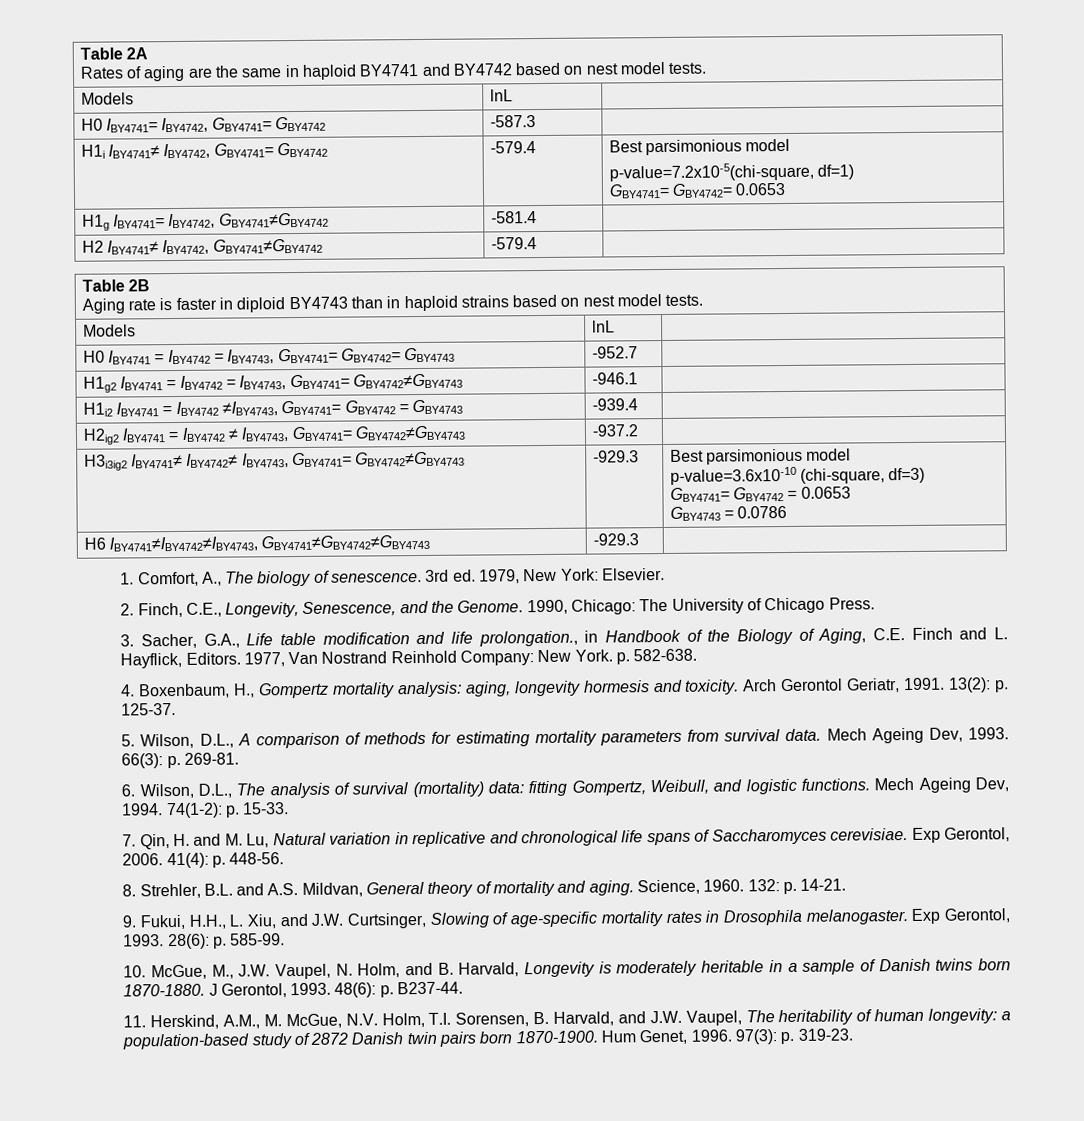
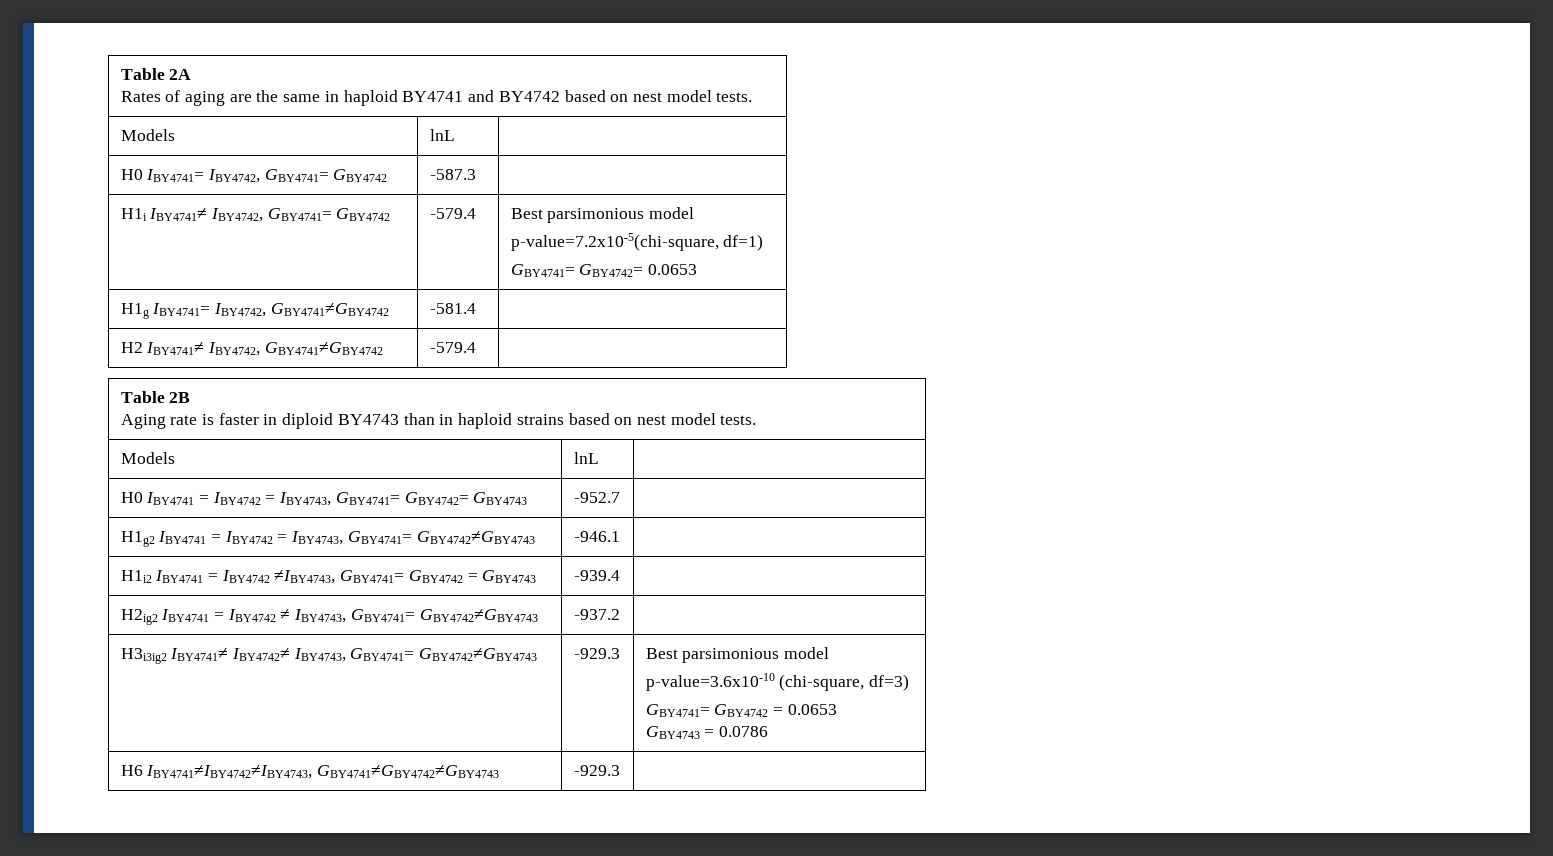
- 1. Comfort, A., The biology of senescence. 3rd ed. 1979, New York: Elsevier.
- 2. Finch, C.E., Longevity, Senescence, and the Genome. 1990, Chicago: The University of Chicago Press.
- 3. Sacher, G.A., Life table modification and life prolongation., in Handbook of the Biology of Aging, C.E. Finch and L. Hayflick, Editors. 1977, Van Nostrand Reinhold Company: New York. p. 582-638.
- 4. Boxenbaum, H., Gompertz mortality analysis: aging, longevity hormesis and toxicity. Arch Gerontol Geriatr, 1991. 13(2): p. 125-37.
- 5. Wilson, D.L., A comparison of methods for estimating mortality parameters from survival data. Mech Ageing Dev, 1993. 66(3): p. 269-81.
- 6. Wilson, D.L., The analysis of survival (mortality) data: fitting Gompertz, Weibull, and logistic functions. Mech Ageing Dev, 1994. 74(1-2): p. 15-33.
- 7. Qin, H. and M. Lu, Natural variation in replicative and chronological life spans of Saccharomyces cerevisiae. Exp Gerontol, 2006. 41(4): p. 448-56.
- 8. Strehler, B.L. and A.S. Mildvan, General theory of mortality and aging. Science, 1960. 132: p. 14-21.
- 9. Fukui, H.H., L. Xiu, and J.W. Curtsinger, Slowing of age-specific mortality rates in Drosophila melanogaster. Exp Gerontol, 1993. 28(6): p. 585-99.
- 10. McGue, M., J.W. Vaupel, N. Holm, and B. Harvald, Longevity is moderately heritable in a sample of Danish twins born 1870-1880. J Gerontol, 1993. 48(6): p. B237-44.
- 11. Herskind, A.M., M. McGue, N.V. Holm, T.I. Sorensen, B. Harvald, and J.W. Vaupel, The heritability of human longevity: a population-based study of 2872 Danish twin pairs born 1870-1900. Hum Genet, 1996. 97(3): p. 319-23.

